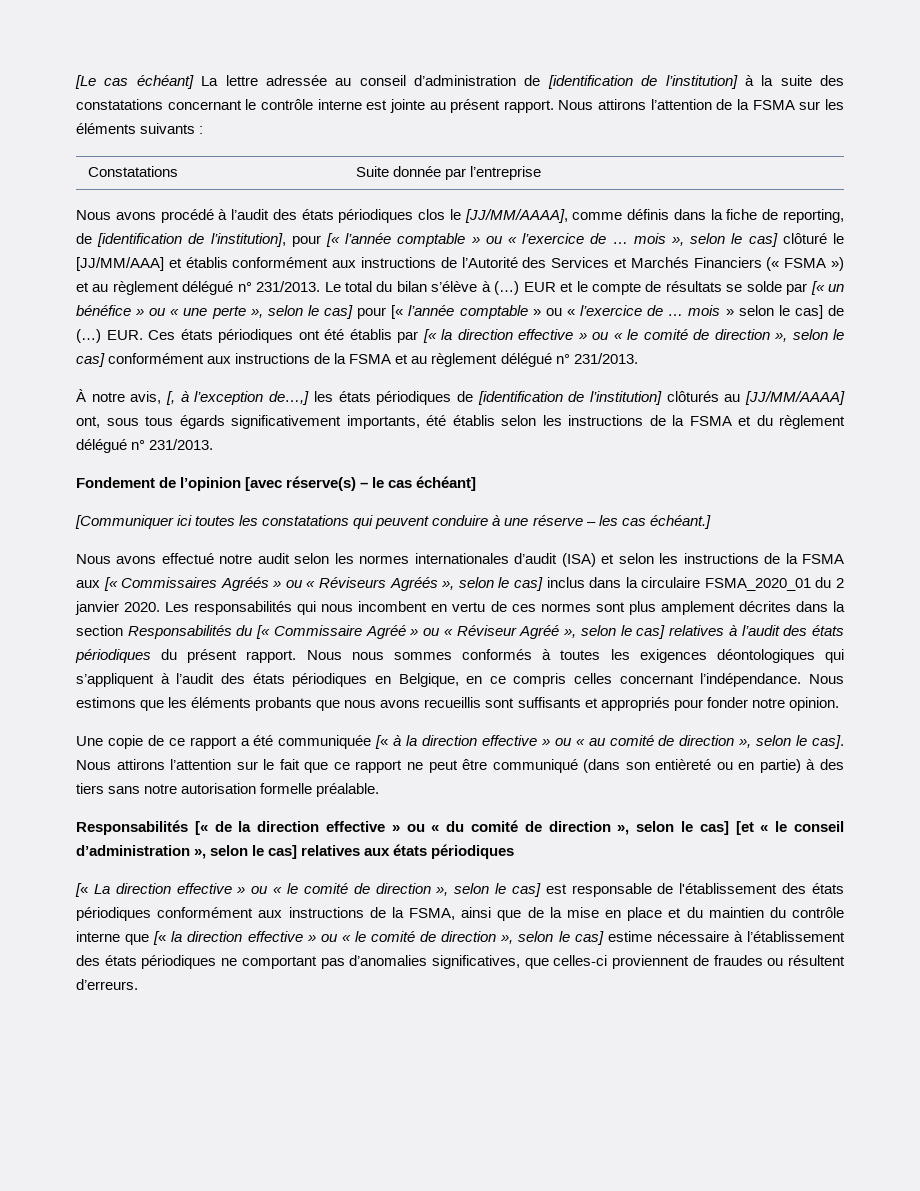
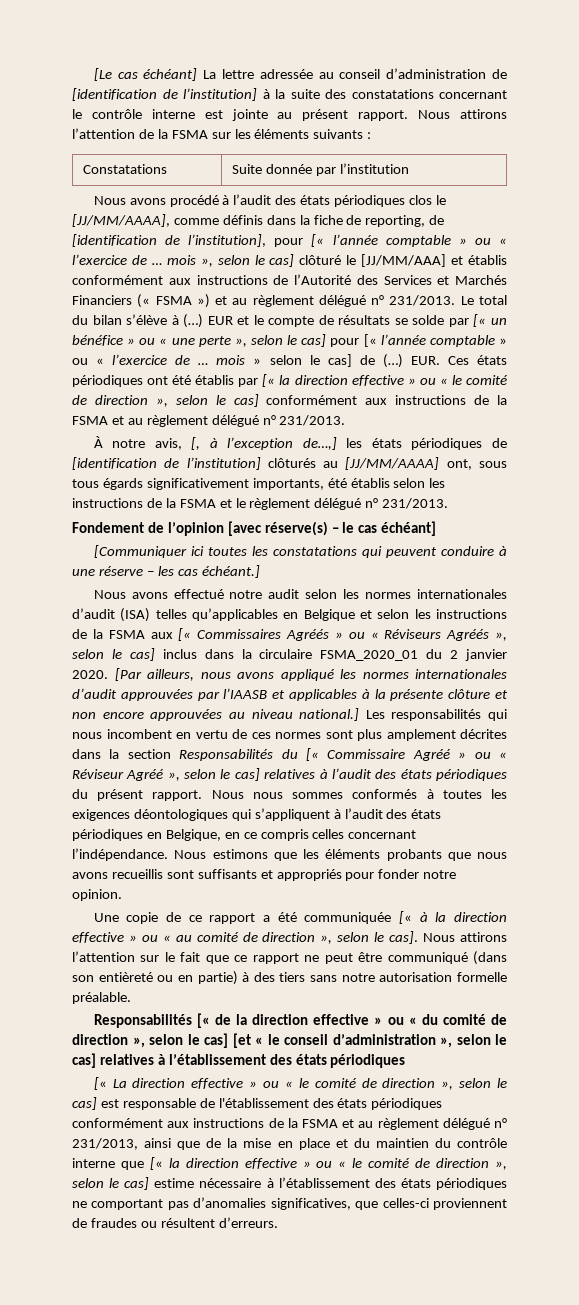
- Constatations | Suite donnée par l’entreprise
+ Constatations | Suite donnée par l’institution
- À notre avis, [, à l’exception de…,] les états périodiques de [identification de l’institution] clôturés au [JJ/MM/AAAA] ont, sous tous égards significativement importants, été établis selon les instructions de la FSMA et du règlement délégué n° 231/2013.
+ À notre avis, [, à l’exception de…,] les états périodiques de [identification de l’institution] clôturés au [JJ/MM/AAAA] ont, sous tous égards significativement importants, été établis selon les instructions de la FSMA et le règlement délégué n° 231/2013.
- Nous avons effectué notre audit selon les normes internationales d’audit (ISA) et selon les instructions de la FSMA aux [« Commissaires Agréés » ou « Réviseurs Agréés », selon le cas] inclus dans la circulaire FSMA_2020_01 du 2 janvier 2020.
+ Nous avons effectué notre audit selon les normes internationales d’audit (ISA) telles qu’applicables en Belgique et selon les instructions de la FSMA aux [« Commissaires Agréés » ou « Réviseurs Agréés », selon le cas] inclus dans la circulaire FSMA_2020_01 du 2 janvier 2020.
+ [Par ailleurs, nous avons appliqué les normes internationales d’audit approuvées par l’IAASB et applicables à la présente clôture et non encore approuvées au niveau national.]
- Responsabilités [« de la direction effective » ou « du comité de direction », selon le cas] [et « le conseil d’administration », selon le cas] relatives aux états périodiques
+ Responsabilités [« de la direction effective » ou « du comité de direction », selon le cas] [et « le conseil d’administration », selon le cas] relatives à l’établissement des états périodiques
- [« La direction effective » ou « le comité de direction », selon le cas] est responsable de l'établissement des états périodiques conformément aux instructions de la FSMA, ainsi que de la mise en place et du maintien du contrôle interne que [« la direction effective » ou « le comité de direction », selon le cas] estime nécessaire à l’établissement des états périodiques ne comportant pas d’anomalies significatives, que celles-ci proviennent de fraudes ou résultent d’erreurs.
+ [« La direction effective » ou « le comité de direction », selon le cas] est responsable de l'établissement des états périodiques conformément aux instructions de la FSMA et au règlement délégué n° 231/2013, ainsi que de la mise en place et du maintien du contrôle interne que [« la direction effective » ou « le comité de direction », selon le cas] estime nécessaire à l’établissement des états périodiques ne comportant pas d’anomalies significatives, que celles-ci proviennent de fraudes ou résultent d’erreurs.

